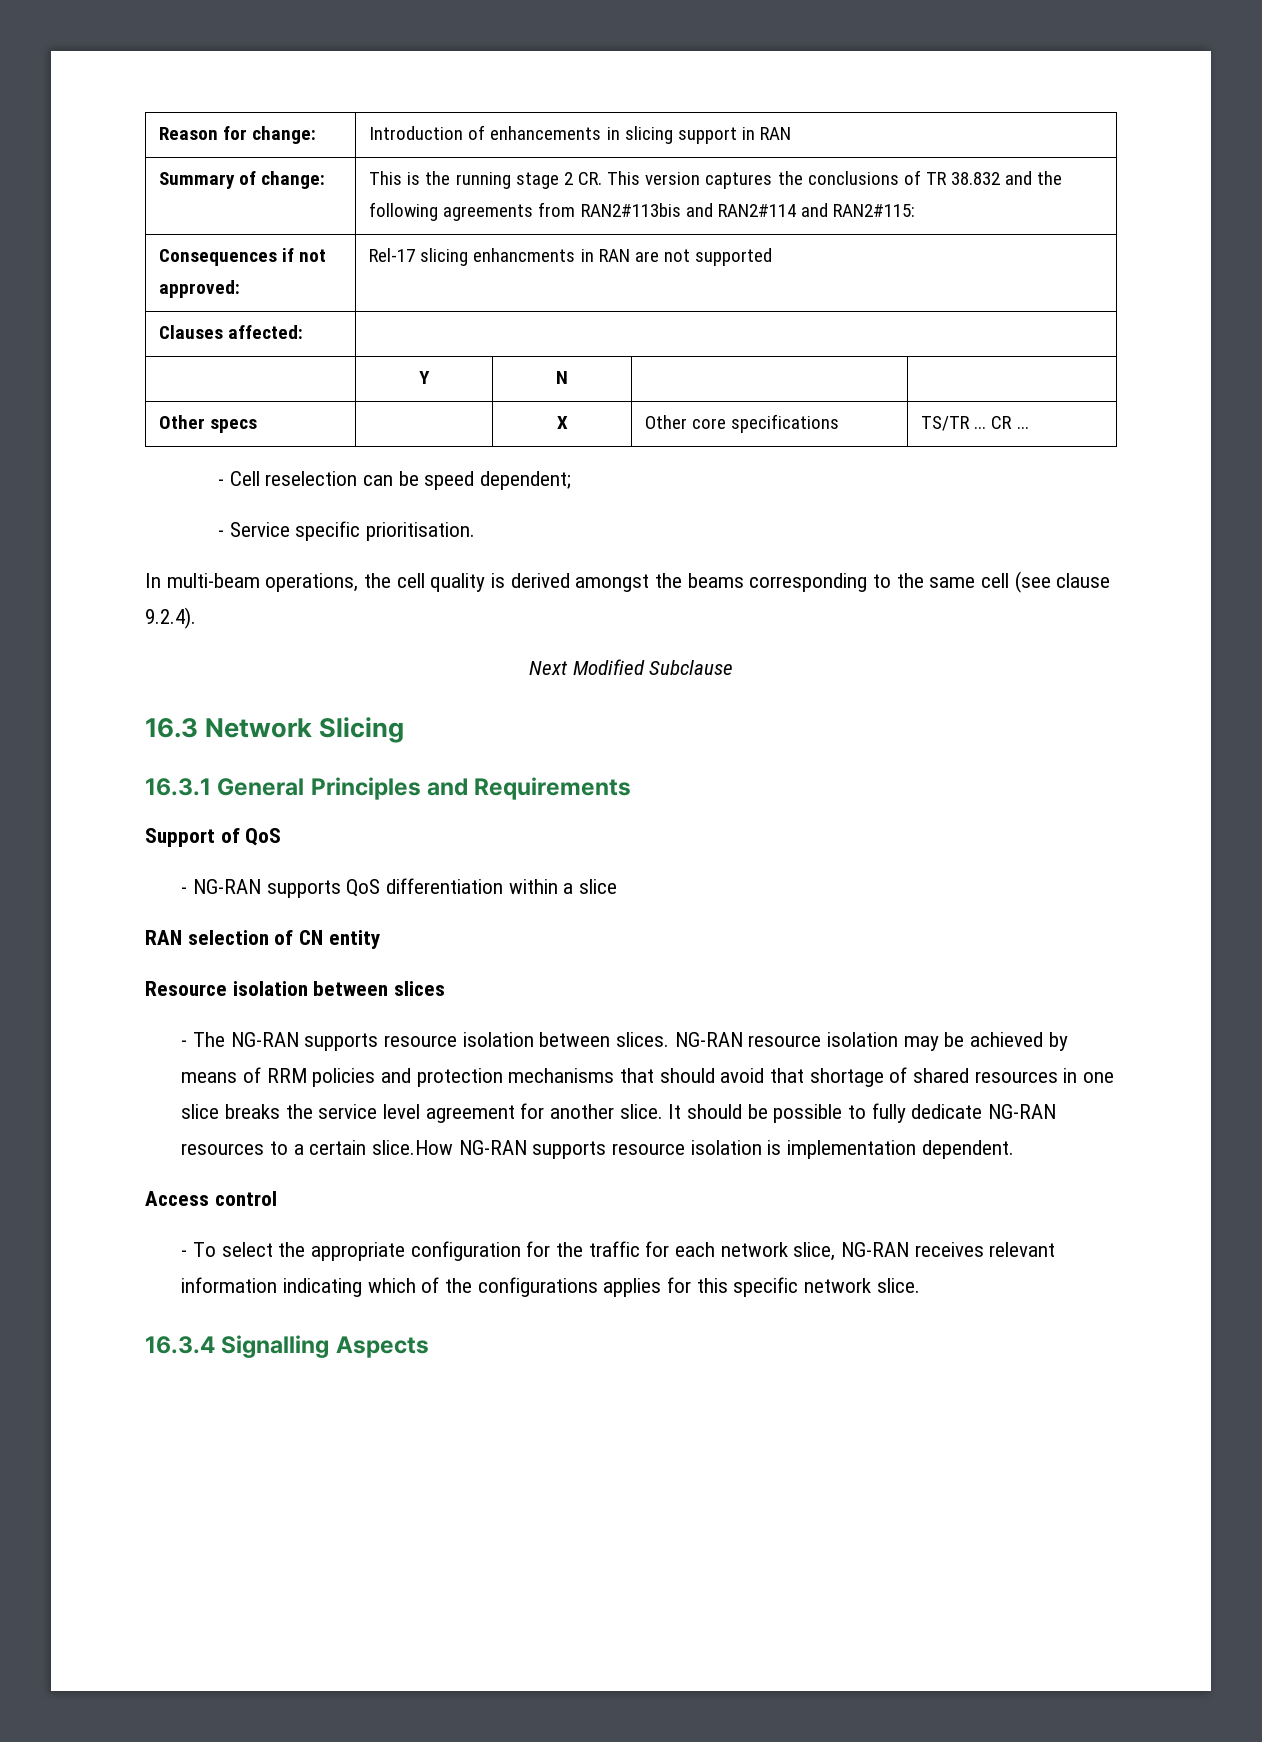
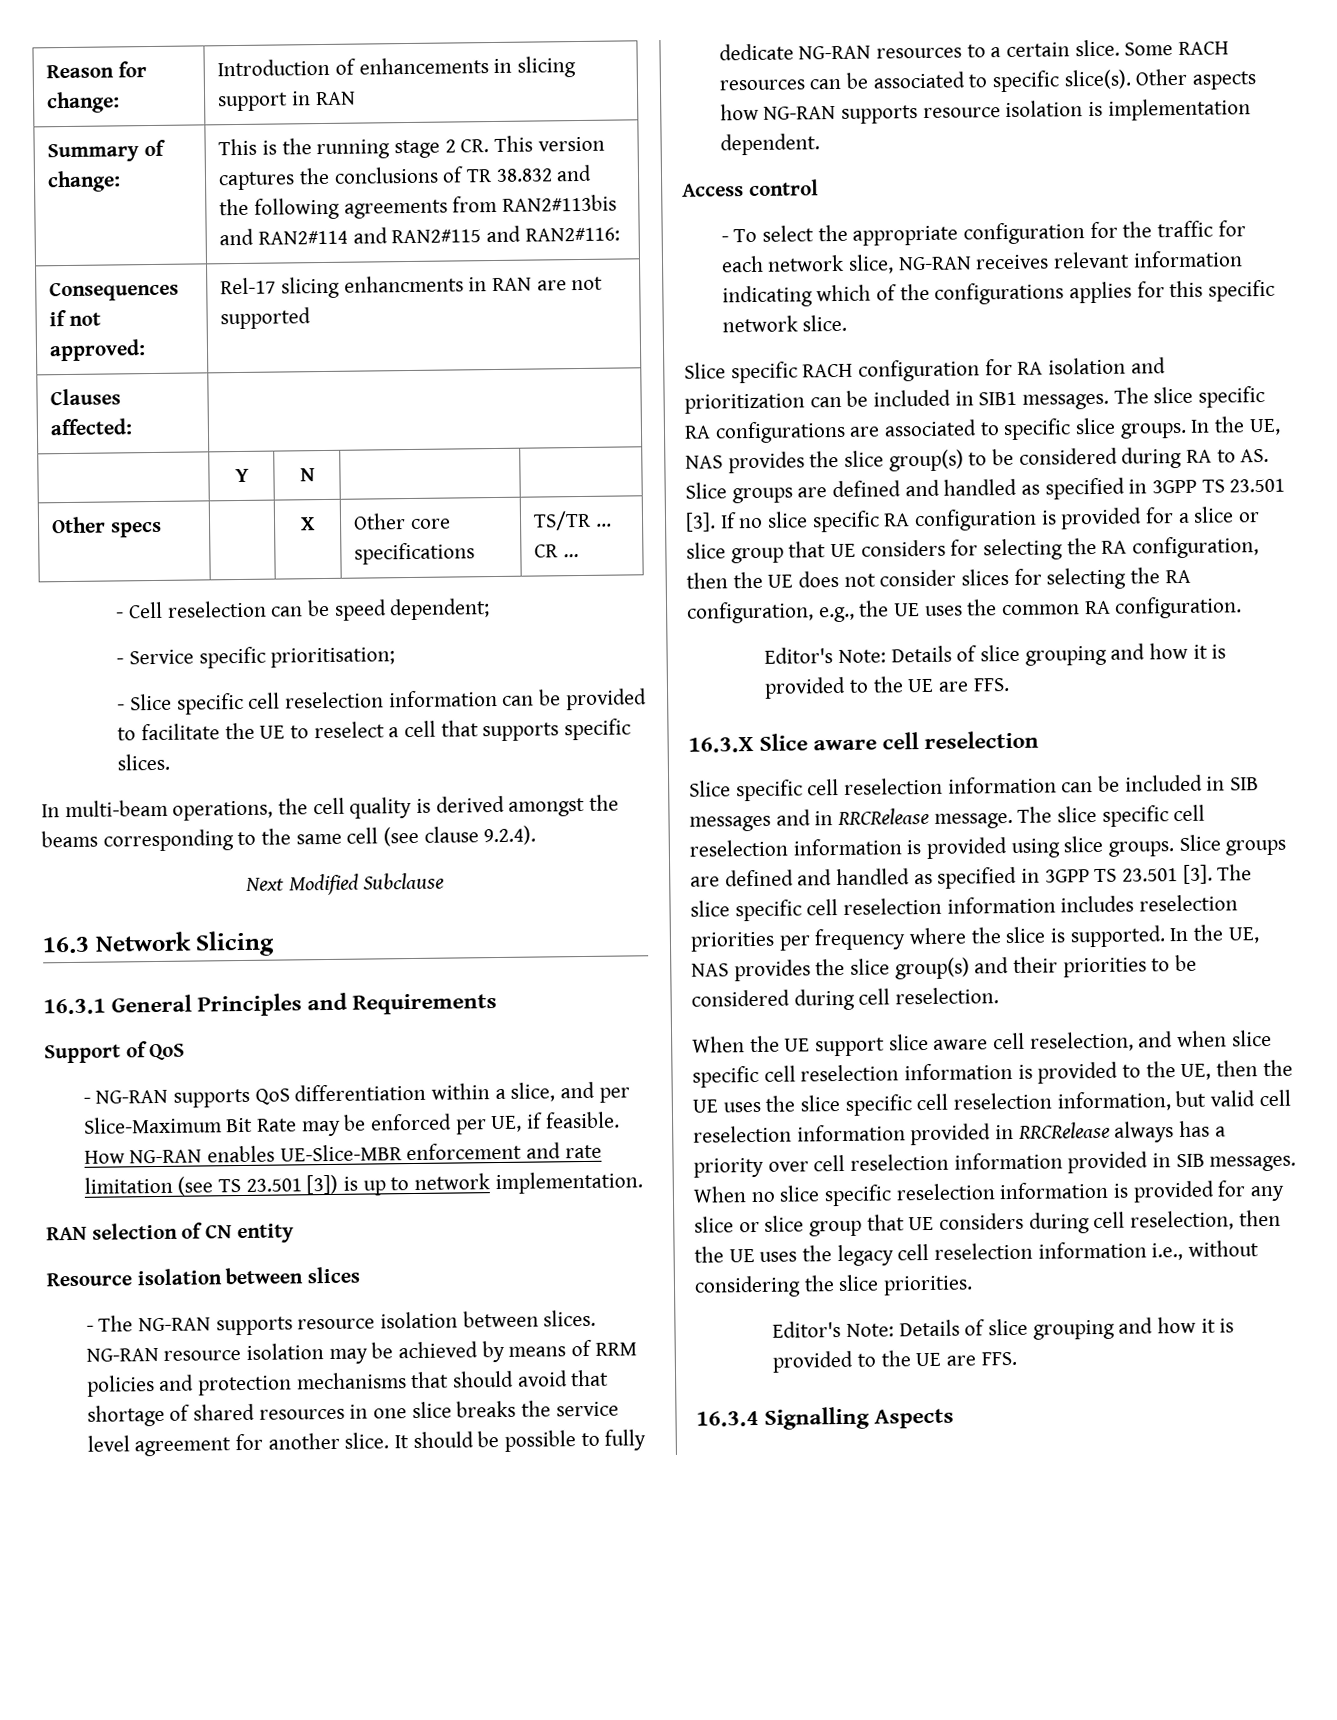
- Summary of change: | This is the running stage 2 CR. This version captures the conclusions of TR 38.832 and the following agreements from RAN2#113bis and RAN2#114 and RAN2#115:
+ Summary of change: | This is the running stage 2 CR. This version captures the conclusions of TR 38.832 and the following agreements from RAN2#113bis and RAN2#114 and RAN2#115 and RAN2#116:
- - Service specific prioritisation.
+ - Service specific prioritisation;
+ - Slice specific cell reselection information can be provided to facilitate the UE to reselect a cell that supports specific slices.
- - NG-RAN supports QoS differentiation within a slice
+ - NG-RAN supports QoS differentiation within a slice, and per Slice-Maximum Bit Rate may be enforced per UE, if feasible. How NG-RAN enables UE-Slice-MBR enforcement and rate limitation (see TS 23.501 [3]) is up to network implementation.
- It should be possible to fully dedicate NG-RAN resources to a certain slice.How NG-RAN supports resource isolation is implementation dependent.
+ It should be possible to fully dedicate NG-RAN resources to a certain slice. Some RACH resources can be associated to specific slice(s). Other aspects how NG-RAN supports resource isolation is implementation dependent.
+ Slice specific RACH configuration for RA isolation and prioritization can be included in SIB1 messages. The slice specific RA configurations are associated to specific slice groups. In the UE, NAS provides the slice group(s) to be considered during RA to AS. Slice groups are defined and handled as specified in 3GPP TS 23.501 [3]. If no slice specific RA configuration is provided for a slice or slice group that UE considers for selecting the RA configuration, then the UE does not consider slices for selecting the RA configuration, e.g., the UE uses the common RA configuration.
+ Editor's Note: Details of slice grouping and how it is provided to the UE are FFS.
+ 16.3.X Slice aware cell reselection
+ Slice specific cell reselection information can be included in SIB messages and in RRCRelease message. The slice specific cell reselection information is provided using slice groups. Slice groups are defined and handled as specified in 3GPP TS 23.501 [3]. The slice specific cell reselection information includes reselection priorities per frequency where the slice is supported. In the UE, NAS provides the slice group(s) and their priorities to be considered during cell reselection.
+ When the UE support slice aware cell reselection, and when slice specific cell reselection information is provided to the UE, then the UE uses the slice specific cell reselection information, but valid cell reselection information provided in RRCRelease always has a priority over cell reselection information provided in SIB messages. When no slice specific reselection information is provided for any slice or slice group that UE considers during cell reselection, then the UE uses the legacy cell reselection information i.e., without considering the slice priorities.
+ Editor's Note: Details of slice grouping and how it is provided to the UE are FFS.

